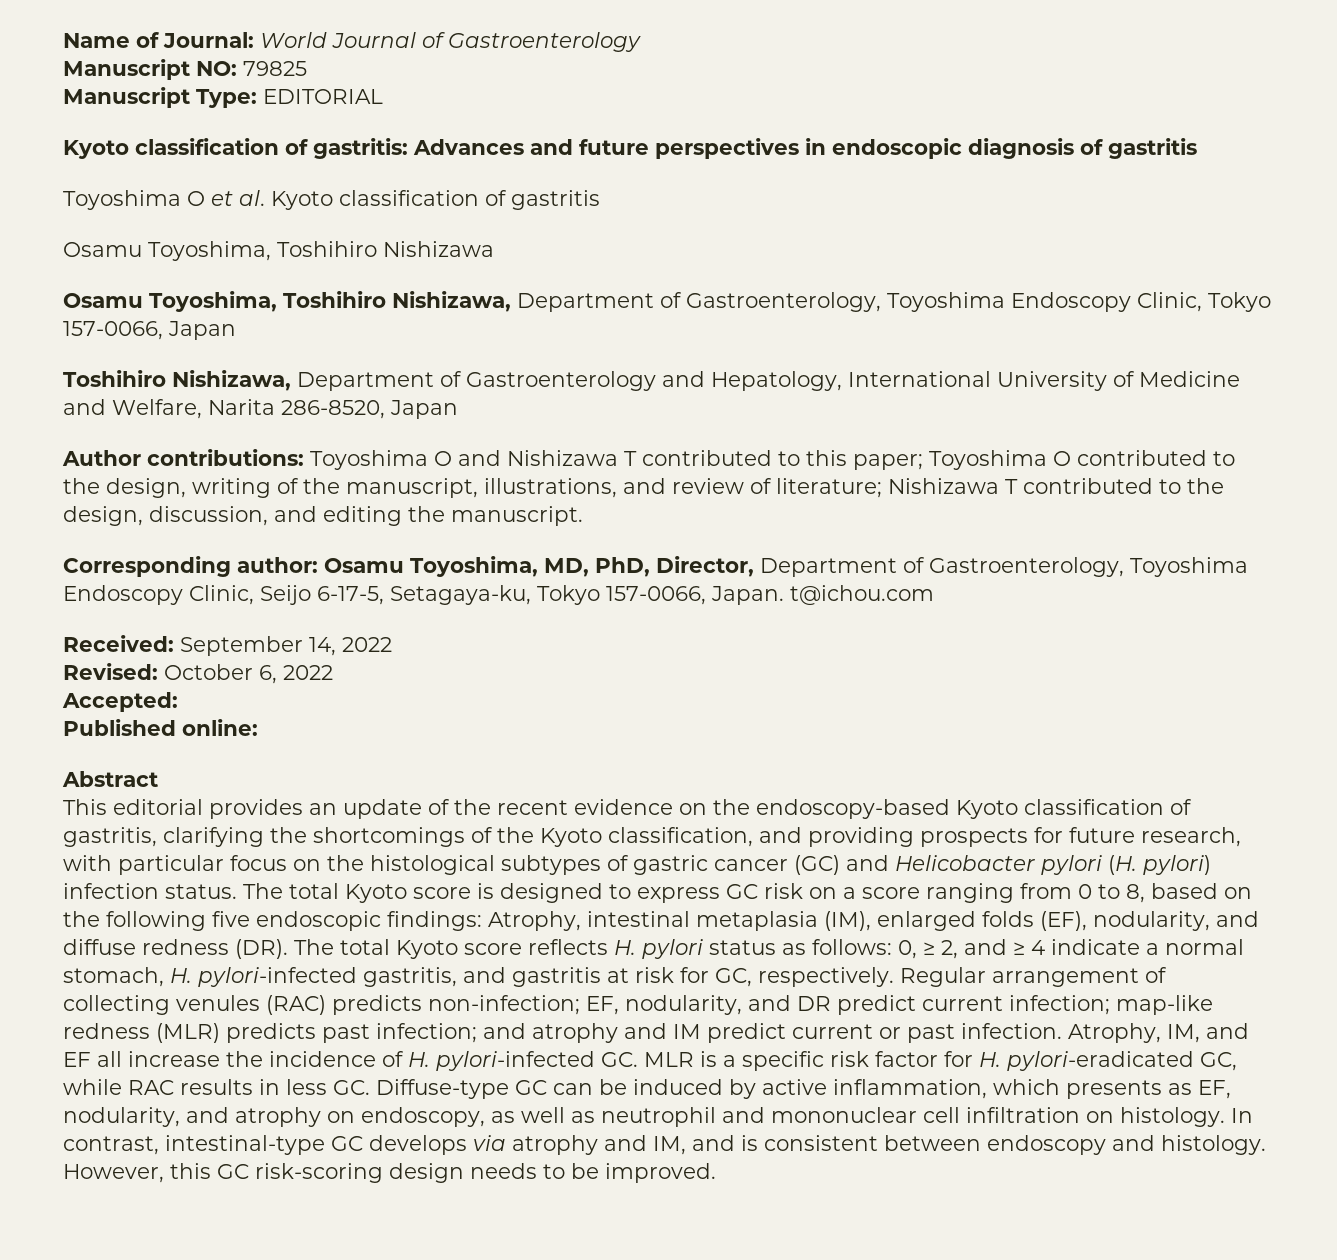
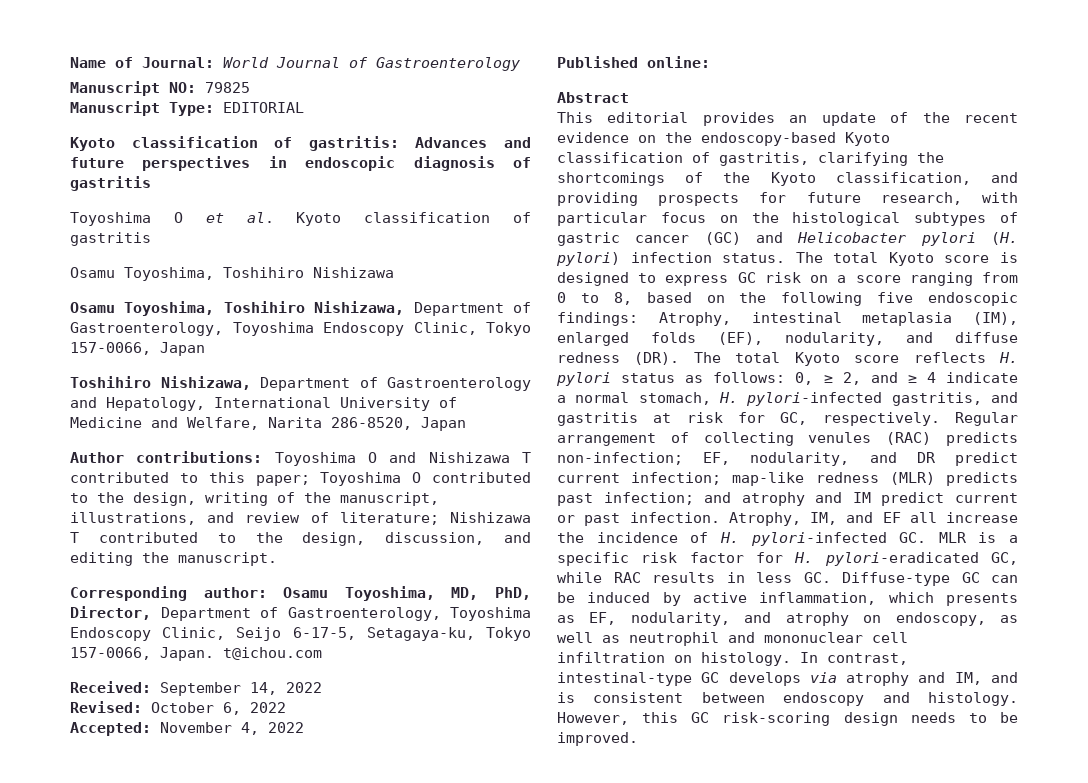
- Accepted:
+ Accepted: November 4, 2022

